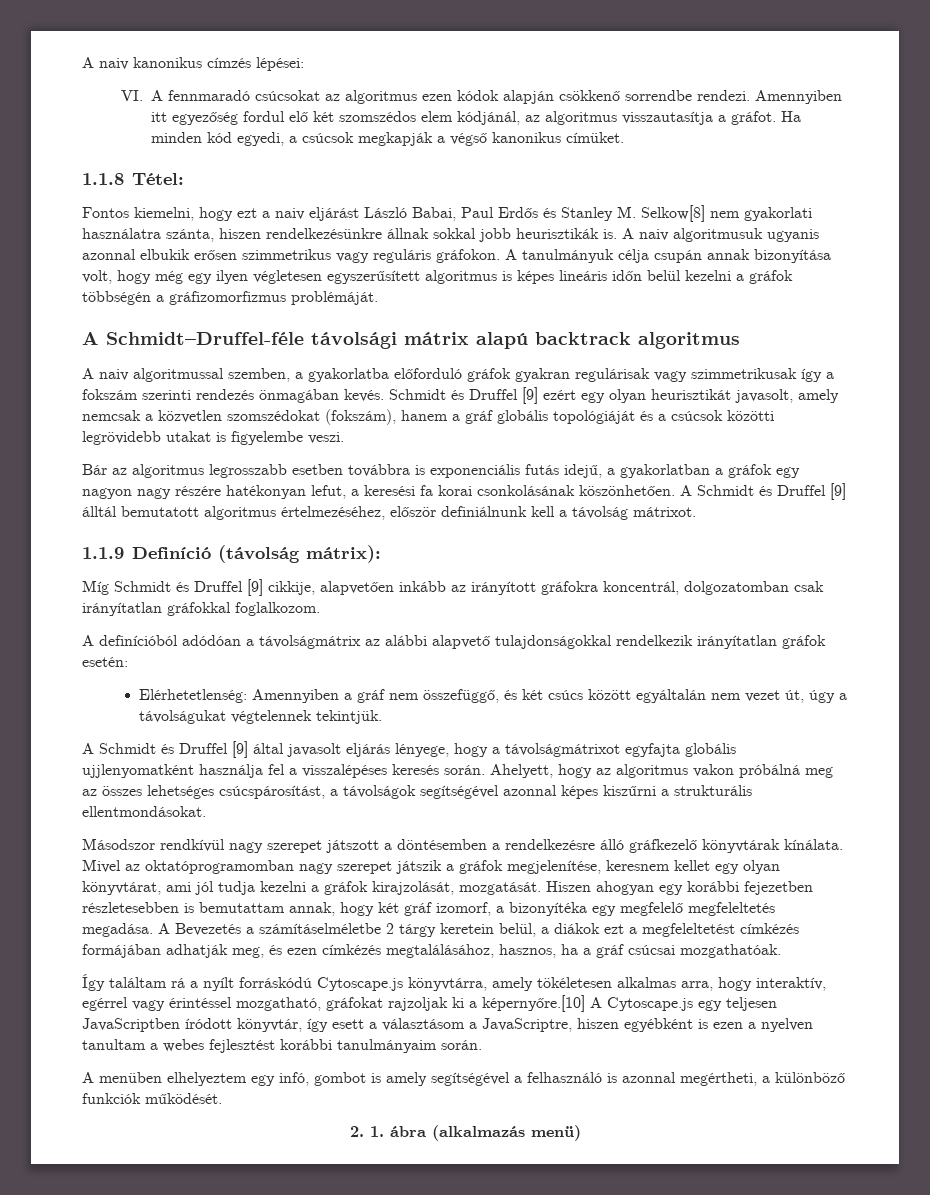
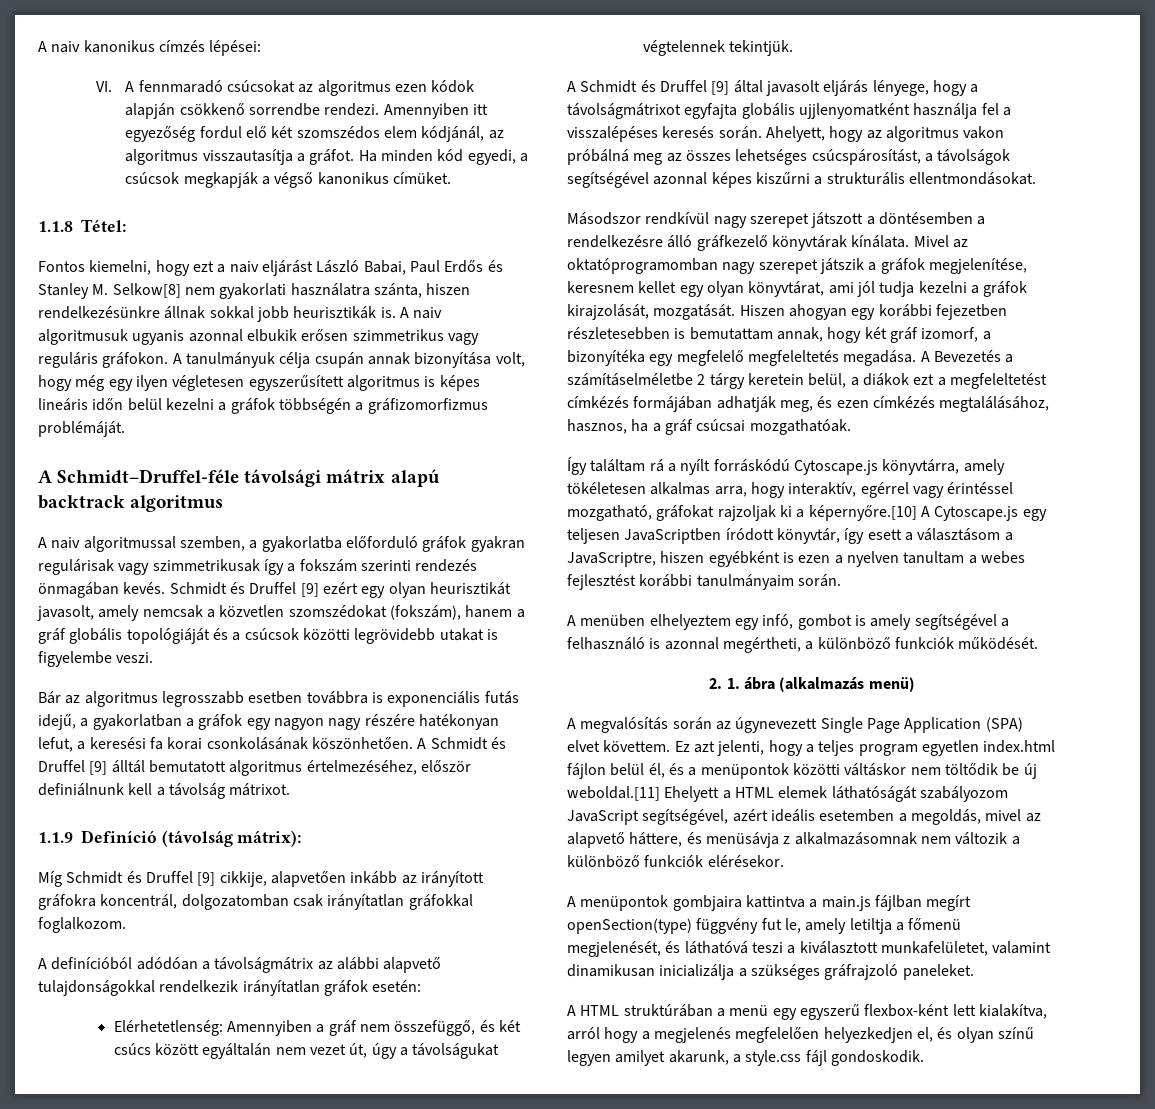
+ A megvalósítás során az úgynevezett Single Page Application (SPA) elvet követtem. Ez azt jelenti, hogy a teljes program egyetlen index.html fájlon belül él, és a menüpontok közötti váltáskor nem töltődik be új weboldal.[11] Ehelyett a HTML elemek láthatóságát szabályozom JavaScript segítségével, azért ideális esetemben a megoldás, mivel az alapvető háttere, és menüsávja z alkalmazásomnak nem változik a különböző funkciók elérésekor.
+ A menüpontok gombjaira kattintva a main.js fájlban megírt openSection(type) függvény fut le, amely letiltja a főmenü megjelenését, és láthatóvá teszi a kiválasztott munkafelületet, valamint dinamikusan inicializálja a szükséges gráfrajzoló paneleket.
+ A HTML struktúrában a menü egy egyszerű flexbox-ként lett kialakítva, arról hogy a megjelenés megfelelően helyezkedjen el, és olyan színű legyen amilyet akarunk, a style.css fájl gondoskodik.

